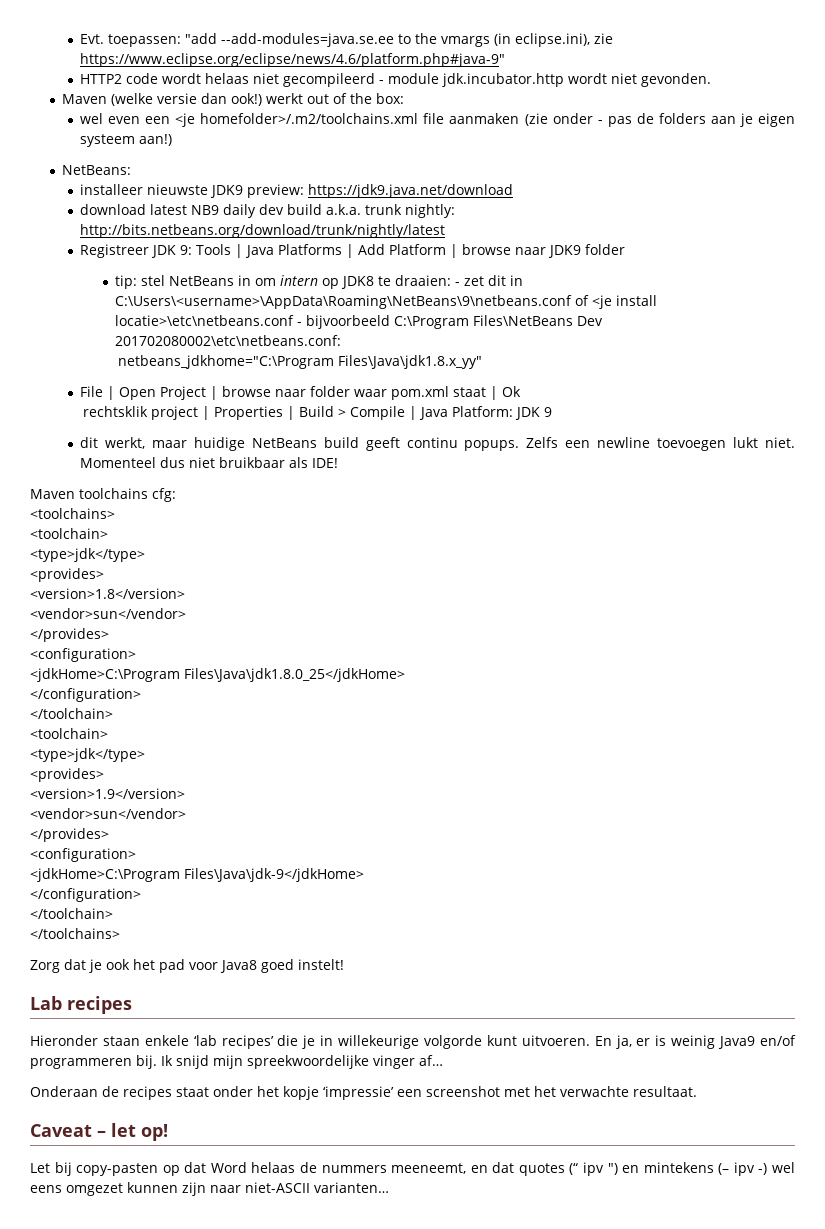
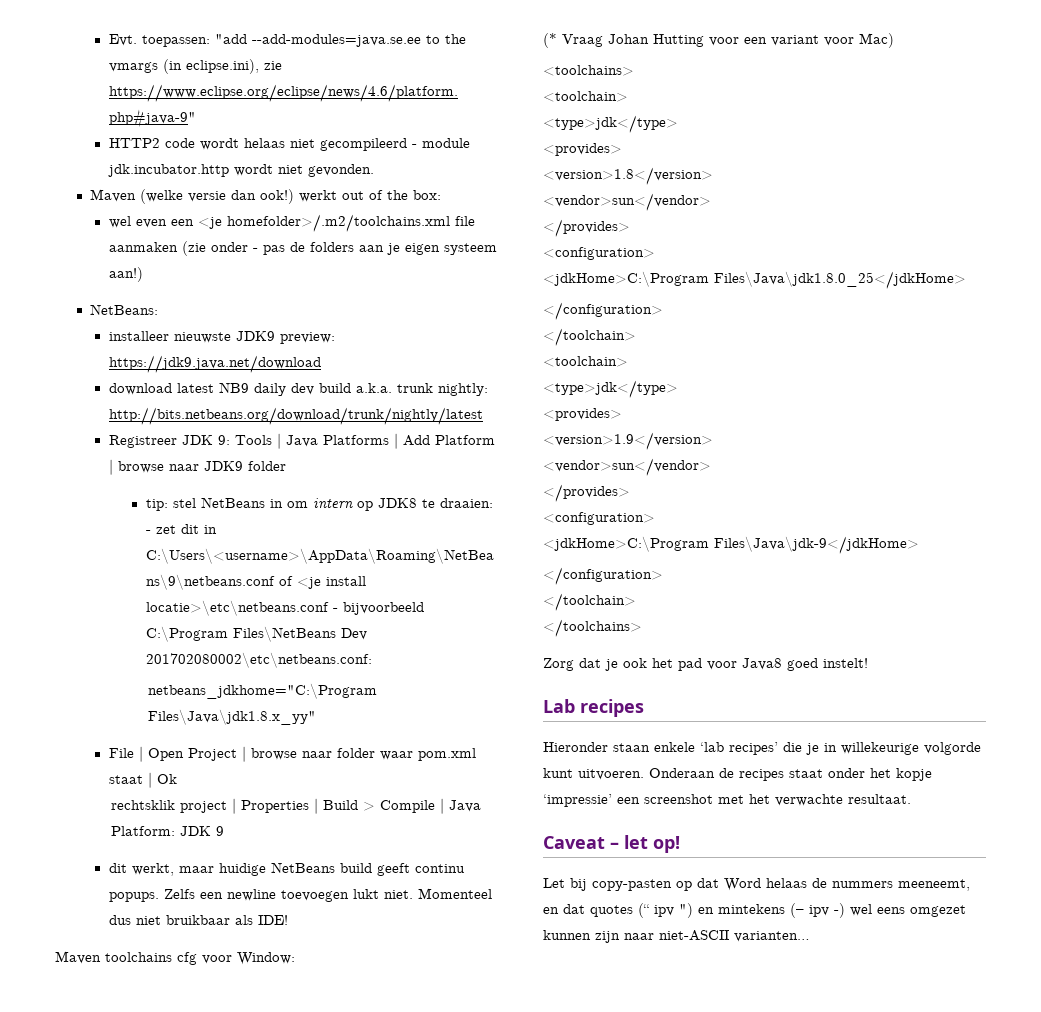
- Maven toolchains cfg:
+ Maven toolchains cfg voor Window:
+ (* Vraag Johan Hutting voor een variant voor Mac)
- Hieronder staan enkele ‘lab recipes’ die je in willekeurige volgorde kunt uitvoeren. En ja, er is weinig Java9 en/of programmeren bij. Ik snijd mijn spreekwoordelijke vinger af…
- Onderaan de recipes staat onder het kopje ‘impressie’ een screenshot met het verwachte resultaat.
+ Hieronder staan enkele ‘lab recipes’ die je in willekeurige volgorde kunt uitvoeren. Onderaan de recipes staat onder het kopje ‘impressie’ een screenshot met het verwachte resultaat.

